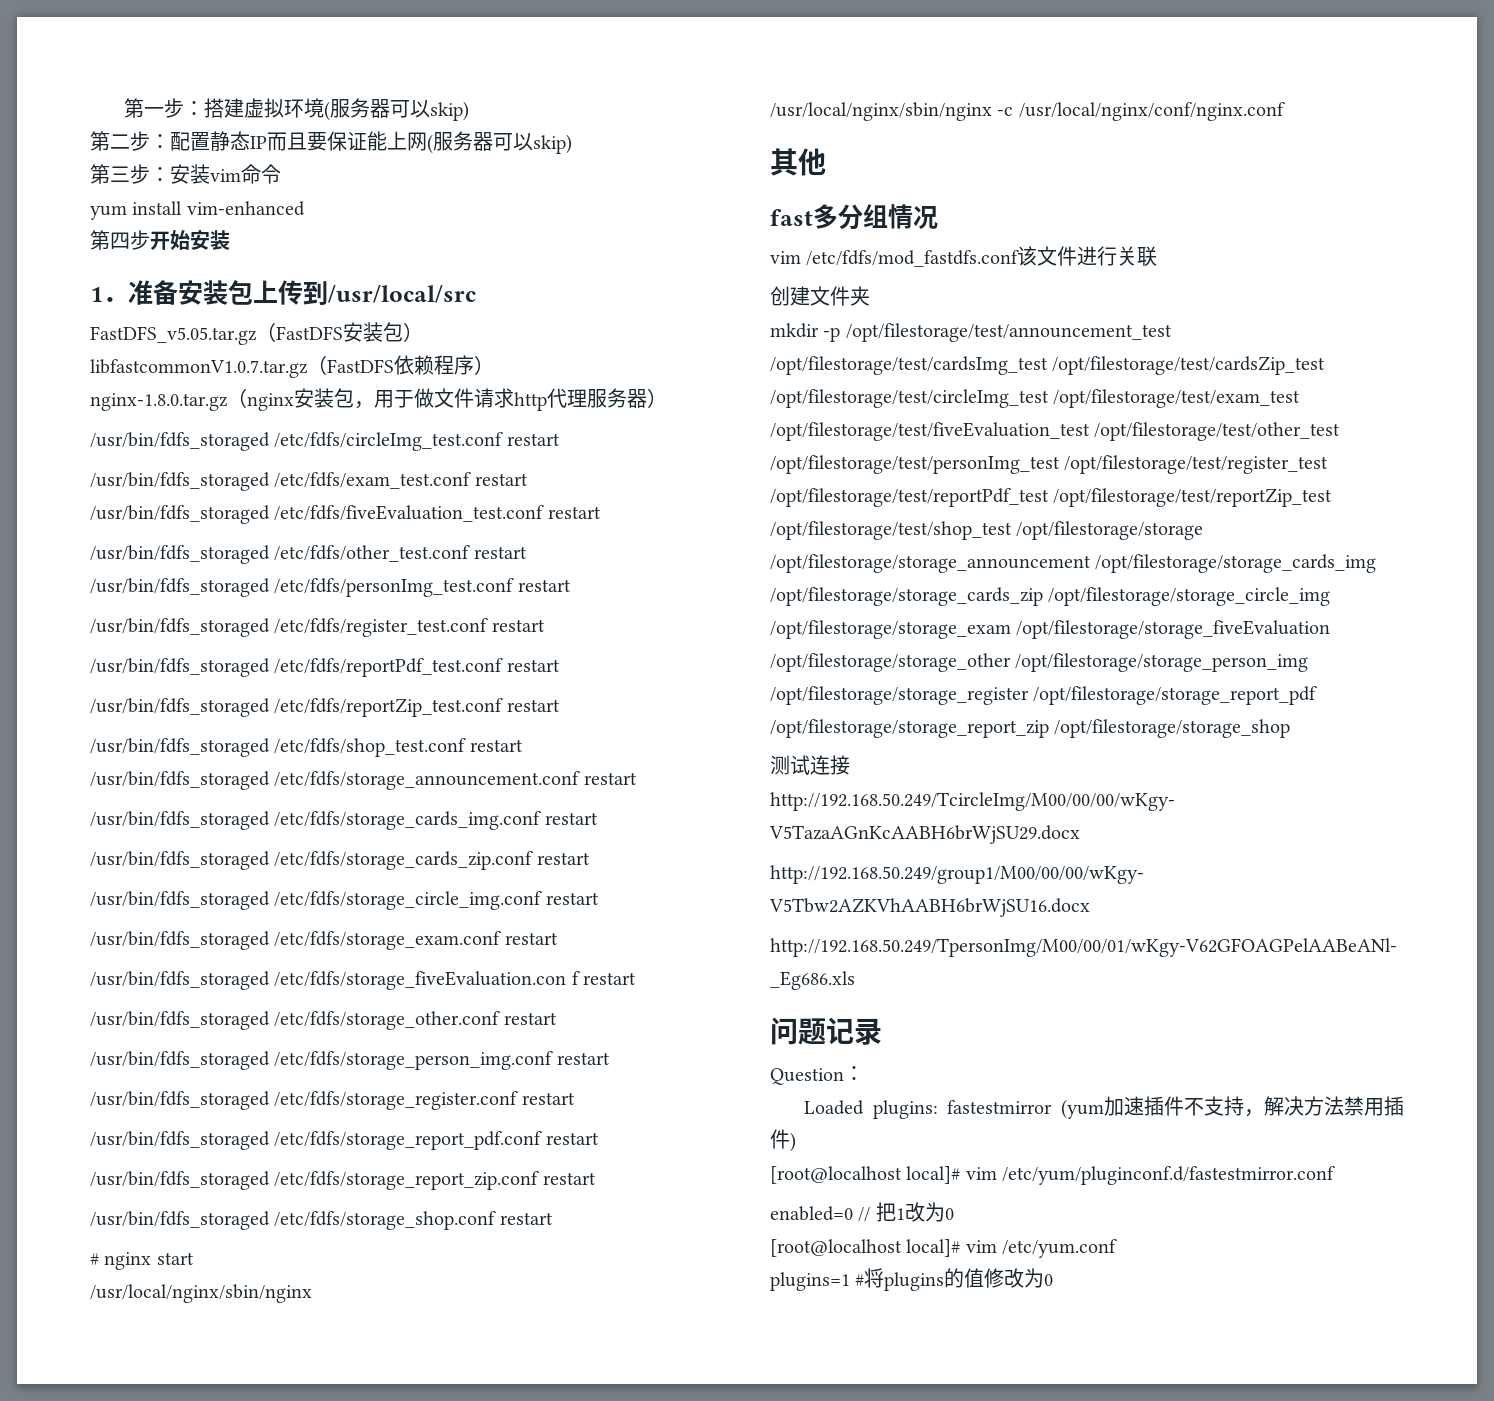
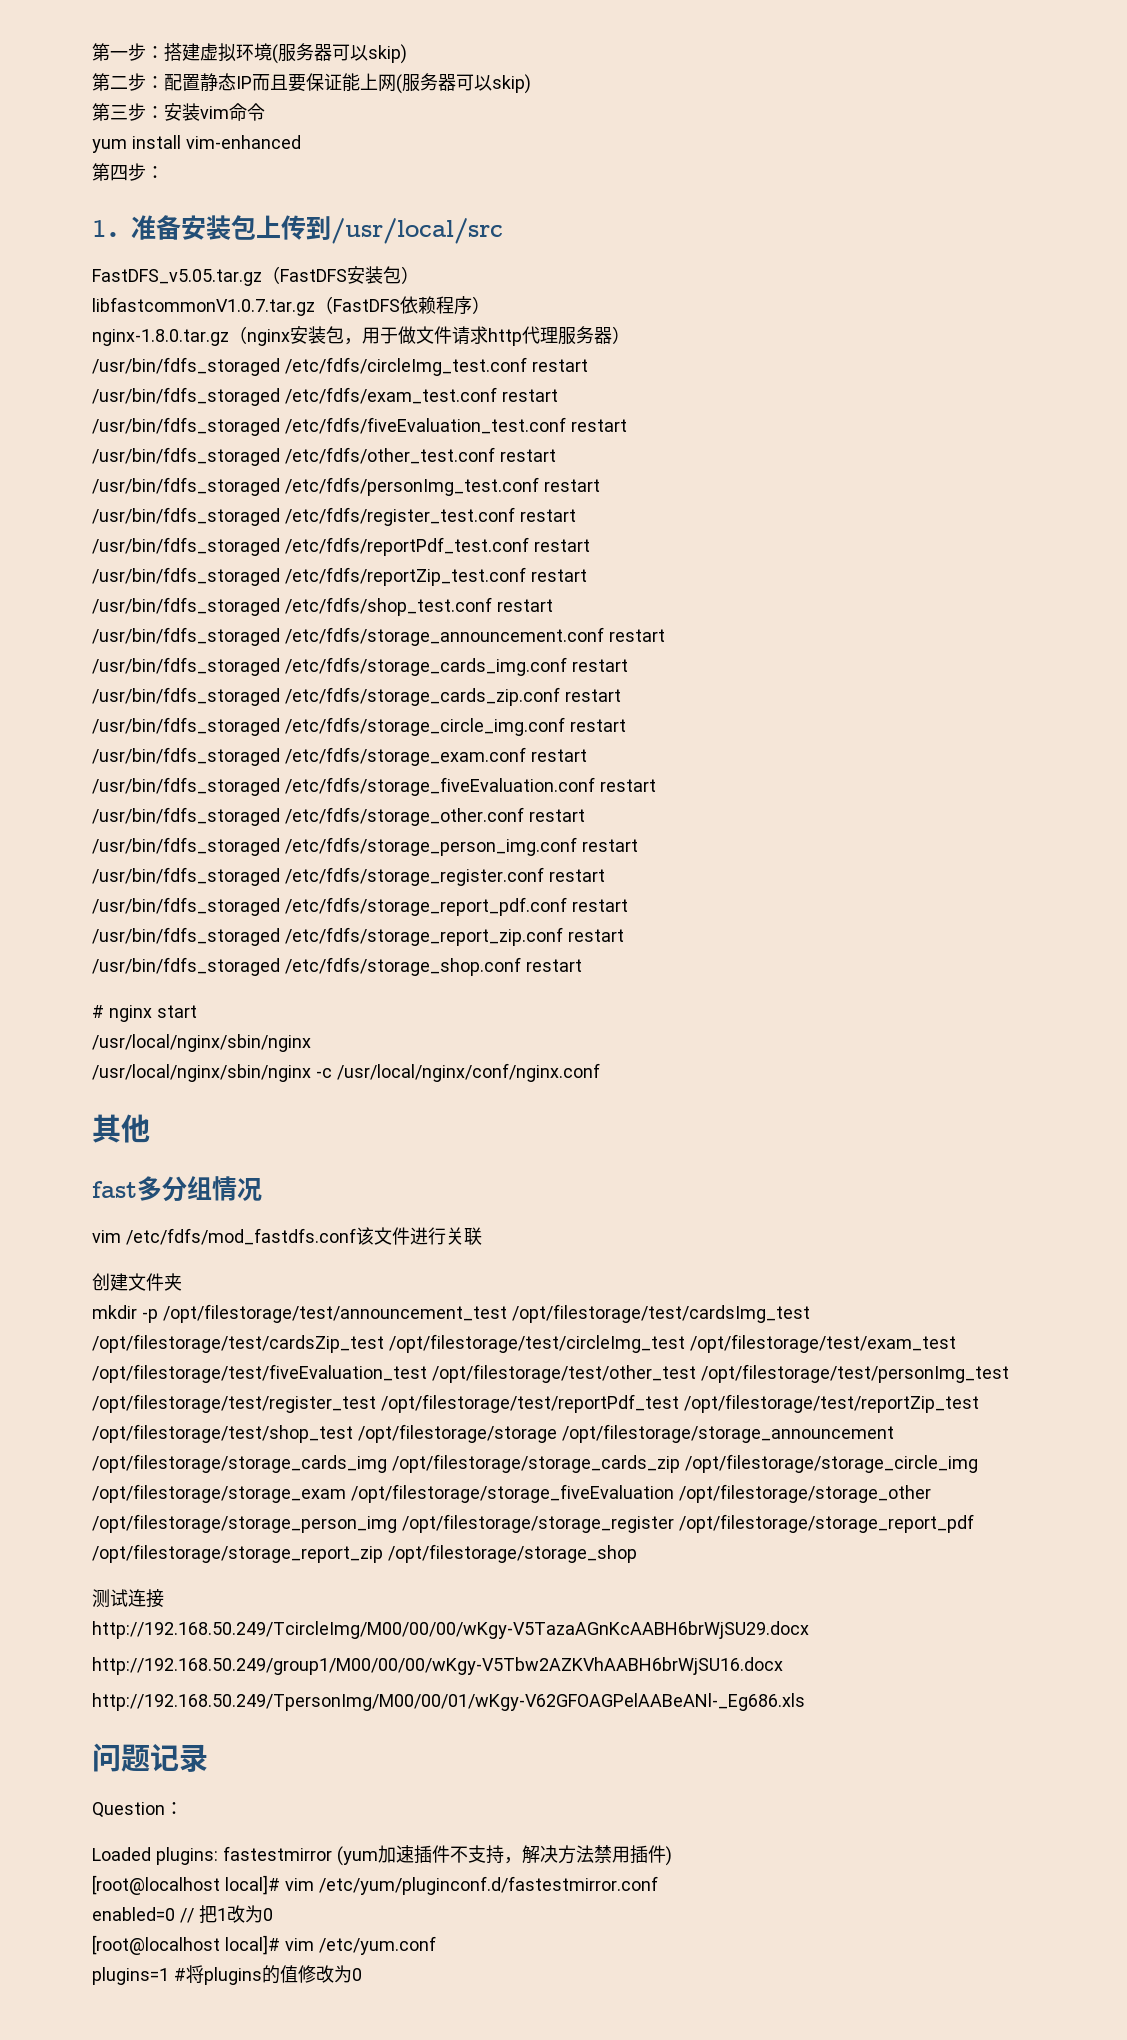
- 第四步开始安装
+ 第四步：
- /usr/bin/fdfs_storaged /etc/fdfs/storage_fiveEvaluation.con f restart
+ /usr/bin/fdfs_storaged /etc/fdfs/storage_fiveEvaluation.conf restart

